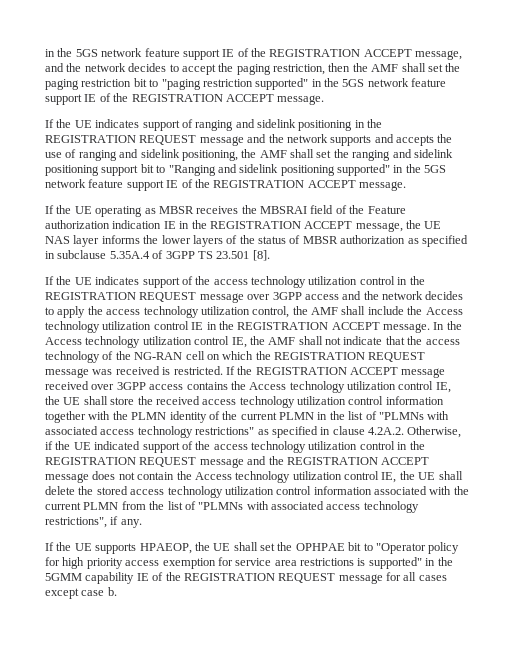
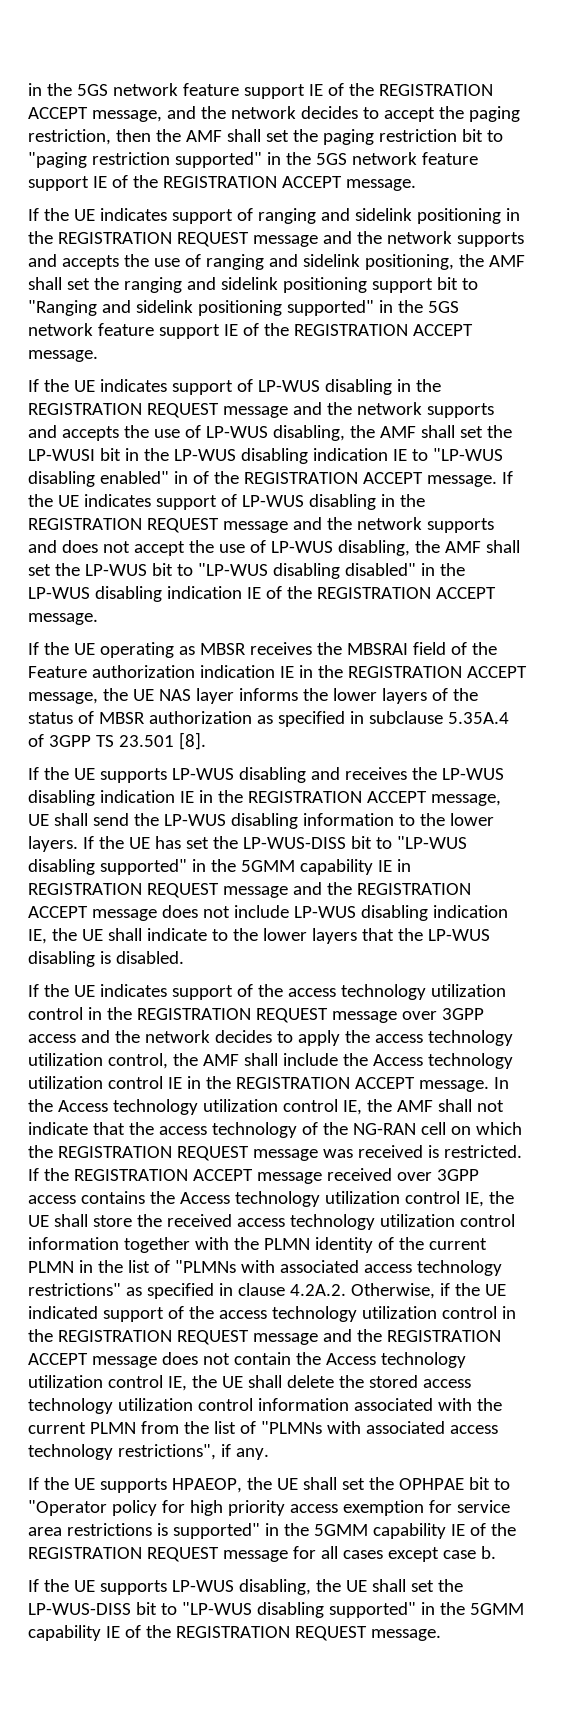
+ If the UE indicates support of LP-WUS disabling in the REGISTRATION REQUEST message and the network supports and accepts the use of LP-WUS disabling, the AMF shall set the LP-WUSI bit in the LP-WUS disabling indication IE to "LP-WUS disabling enabled" in of the REGISTRATION ACCEPT message. If the UE indicates support of LP-WUS disabling in the REGISTRATION REQUEST message and the network supports and does not accept the use of LP-WUS disabling, the AMF shall set the LP-WUS bit to "LP-WUS disabling disabled" in the LP-WUS disabling indication IE of the REGISTRATION ACCEPT message.
+ If the UE supports LP-WUS disabling and receives the LP-WUS disabling indication IE in the REGISTRATION ACCEPT message, UE shall send the LP-WUS disabling information to the lower layers. If the UE has set the LP-WUS-DISS bit to "LP-WUS disabling supported" in the 5GMM capability IE in REGISTRATION REQUEST message and the REGISTRATION ACCEPT message does not include LP-WUS disabling indication IE, the UE shall indicate to the lower layers that the LP-WUS disabling is disabled.
+ If the UE supports LP-WUS disabling, the UE shall set the LP-WUS-DISS bit to "LP-WUS disabling supported" in the 5GMM capability IE of the REGISTRATION REQUEST message.

